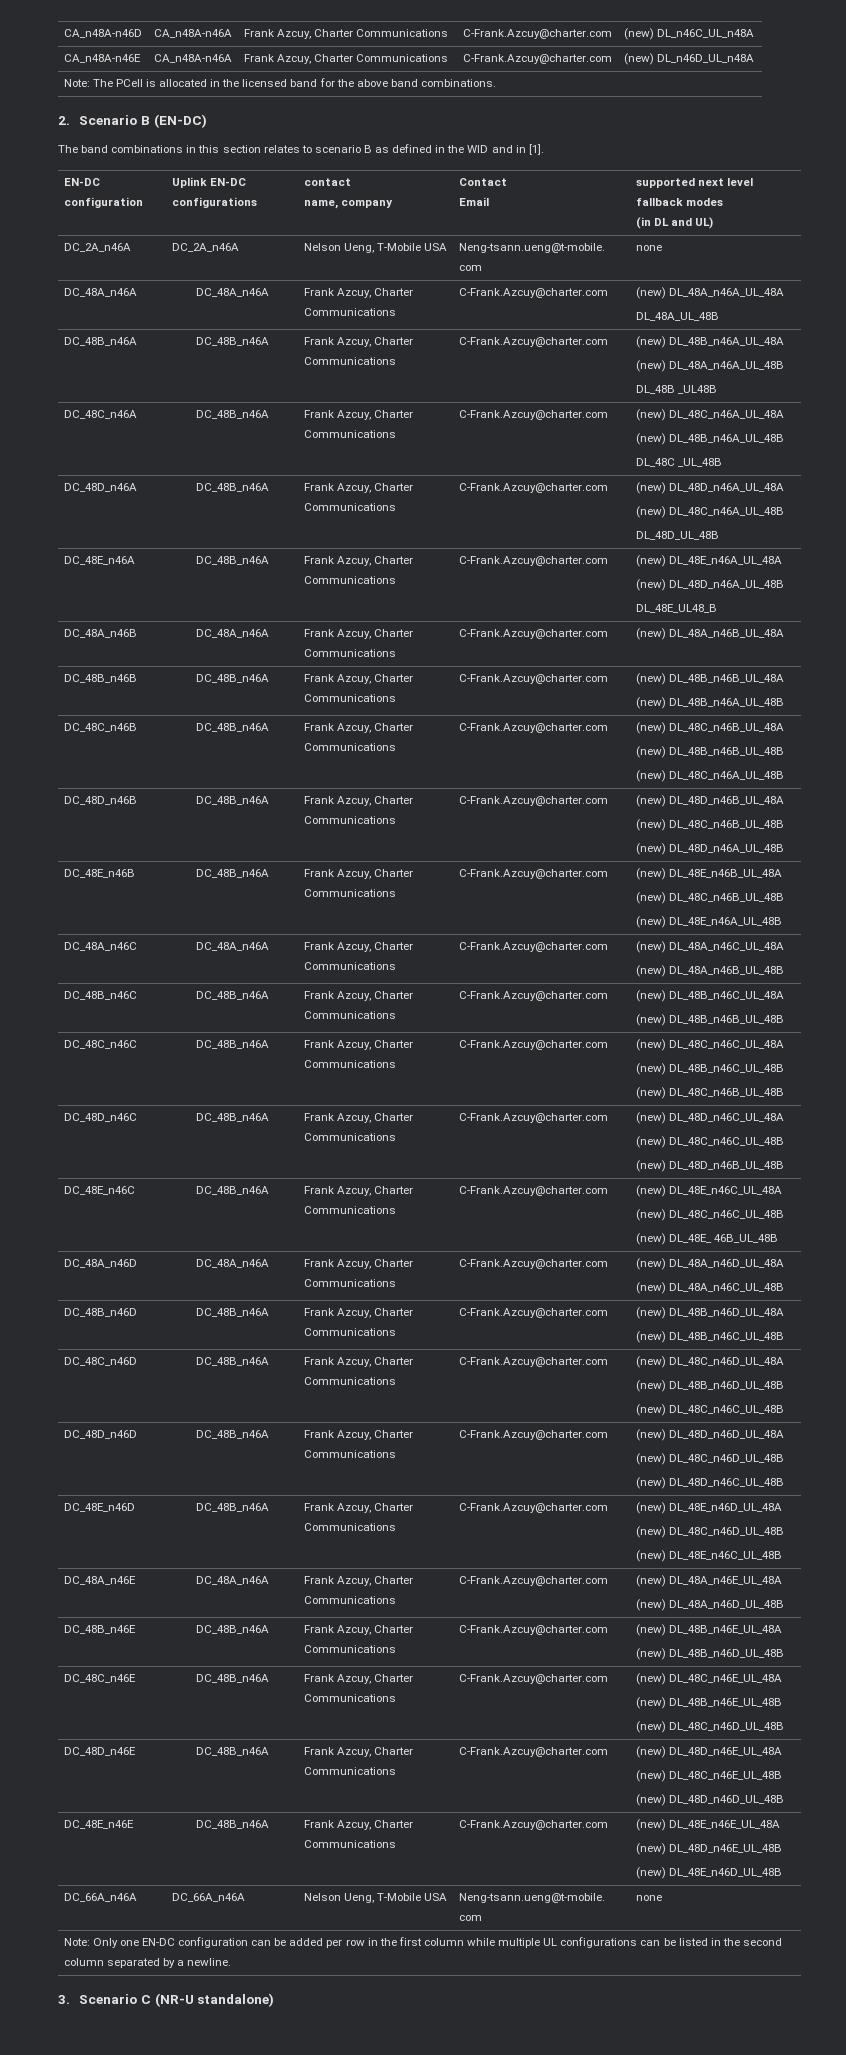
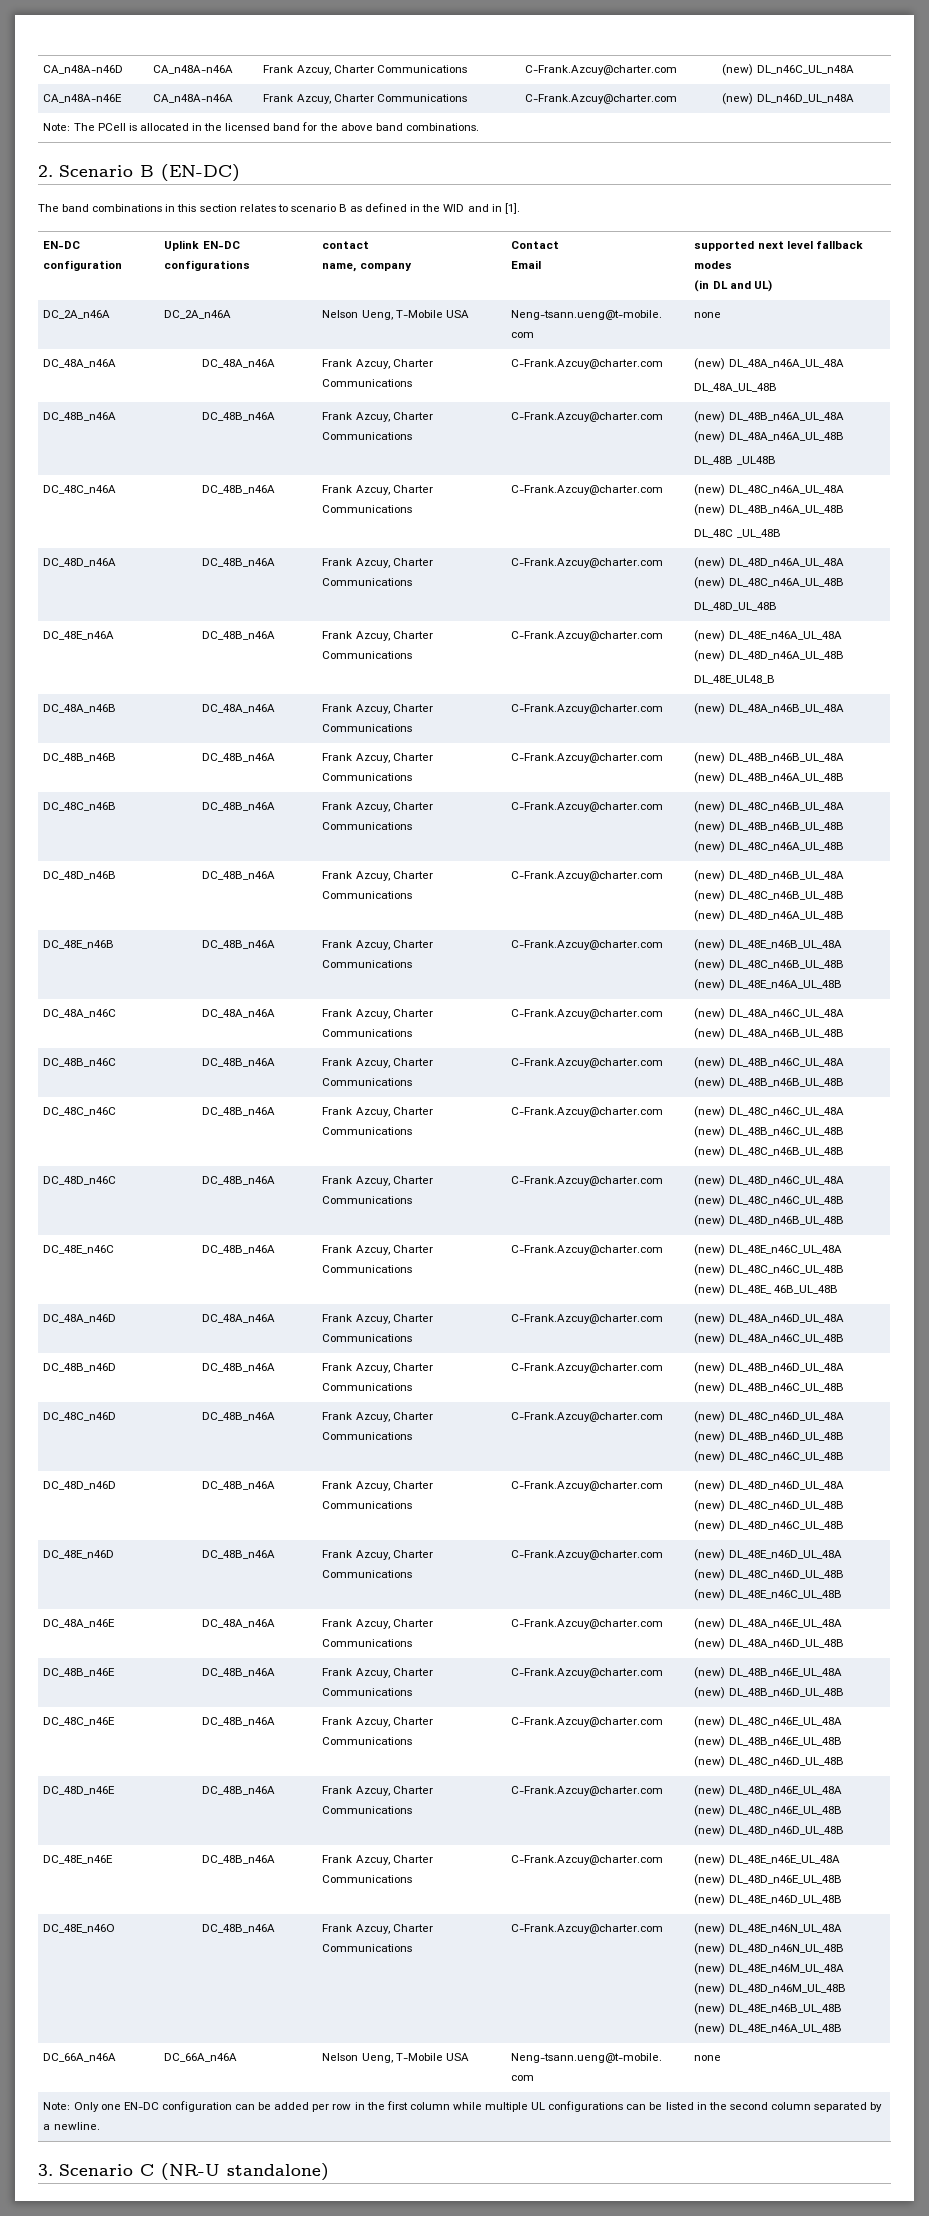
+ DC_48E_n46O | DC_48B_n46A | Frank Azcuy, Charter Communications | C-Frank.Azcuy@charter.com | (new) DL_48E_n46N_UL_48A
+ (new) DL_48D_n46N_UL_48B
+ (new) DL_48E_n46M_UL_48A
+ (new) DL_48D_n46M_UL_48B
+ (new) DL_48E_n46B_UL_48B
+ (new) DL_48E_n46A_UL_48B

